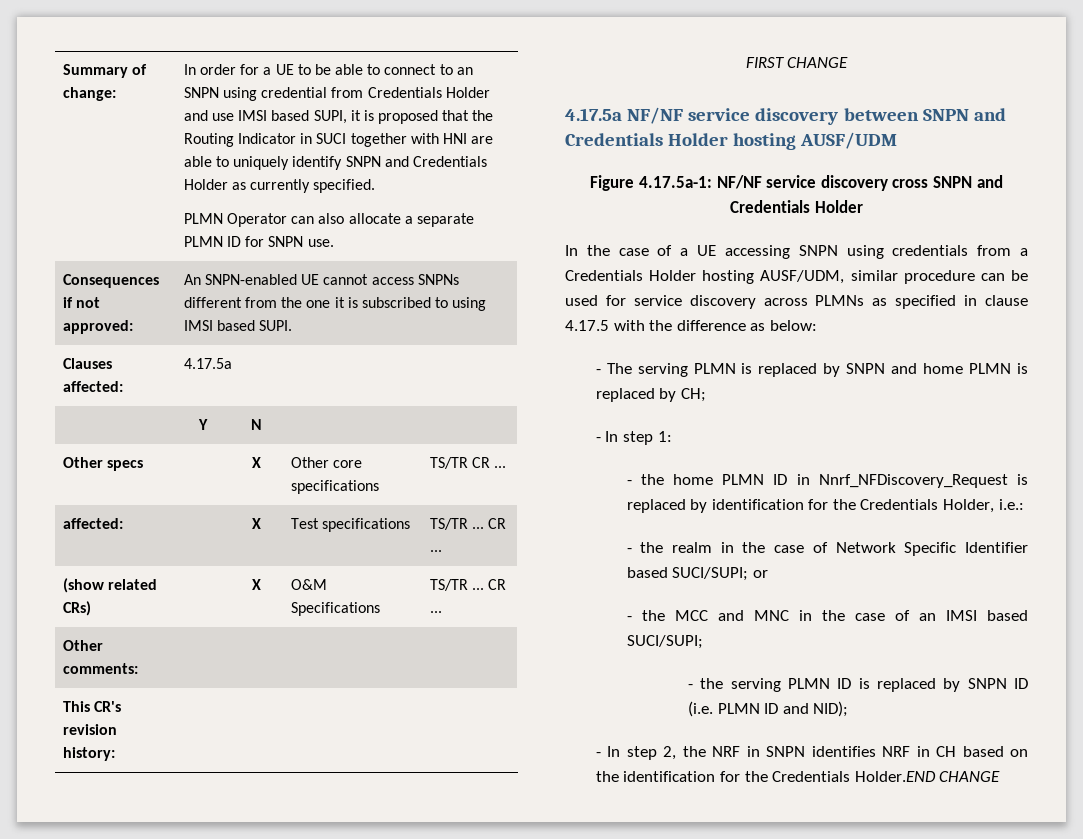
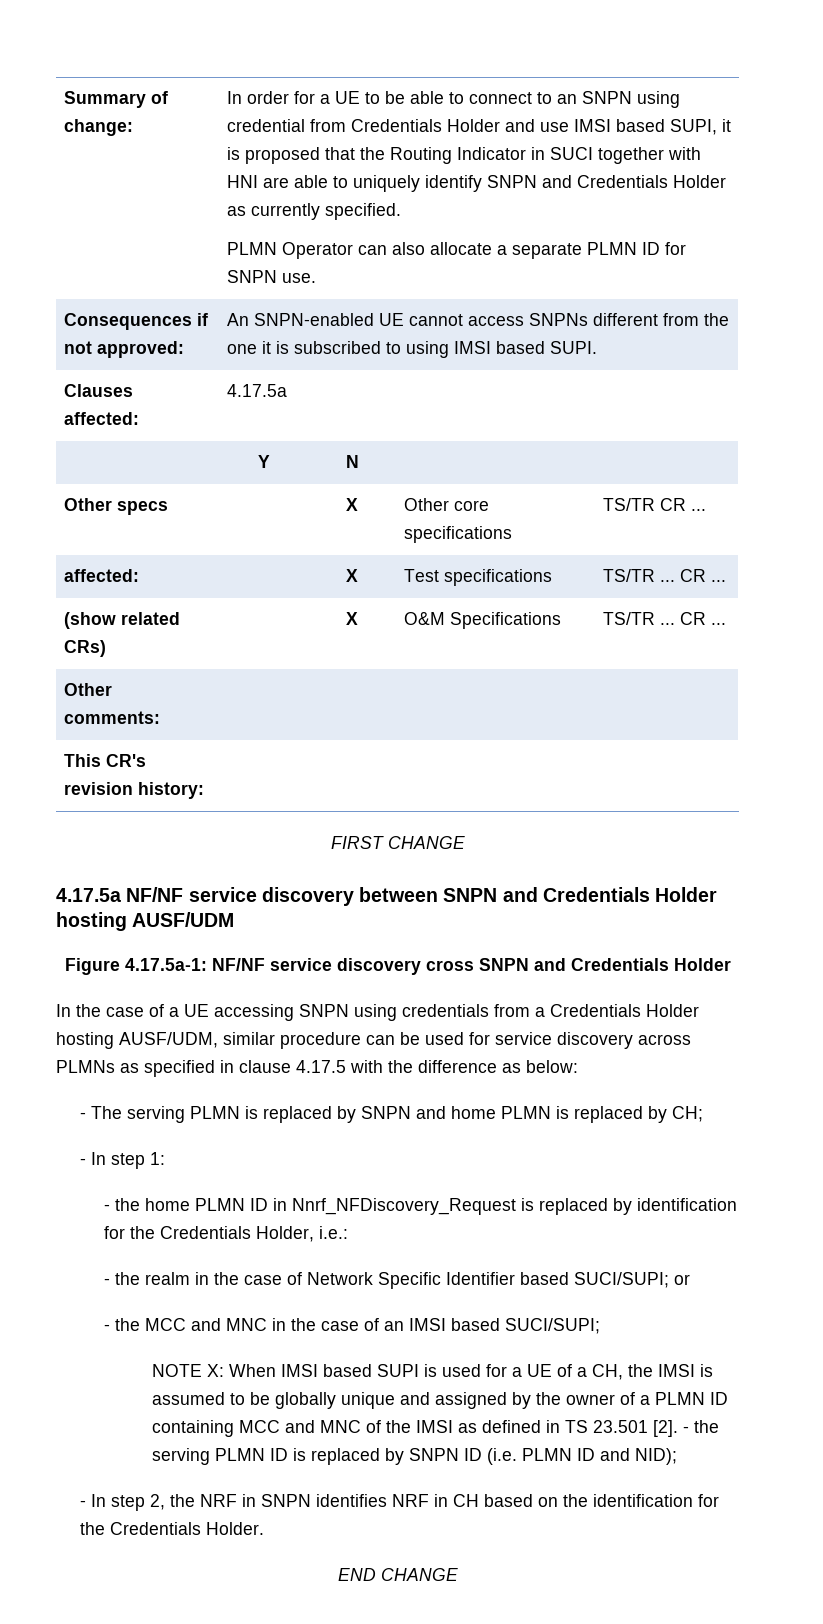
+ NOTE X: When IMSI based SUPI is used for a UE of a CH, the IMSI is assumed to be globally unique and assigned by the owner of a PLMN ID containing MCC and MNC of the IMSI as defined in TS 23.501 [2].
- - In step 2, the NRF in SNPN identifies NRF in CH based on the identification for the Credentials Holder.END CHANGE
+ - In step 2, the NRF in SNPN identifies NRF in CH based on the identification for the Credentials Holder.
+ END CHANGE

